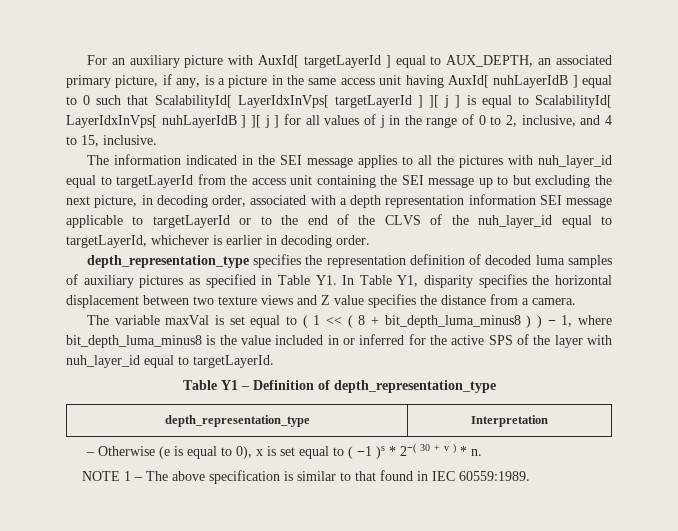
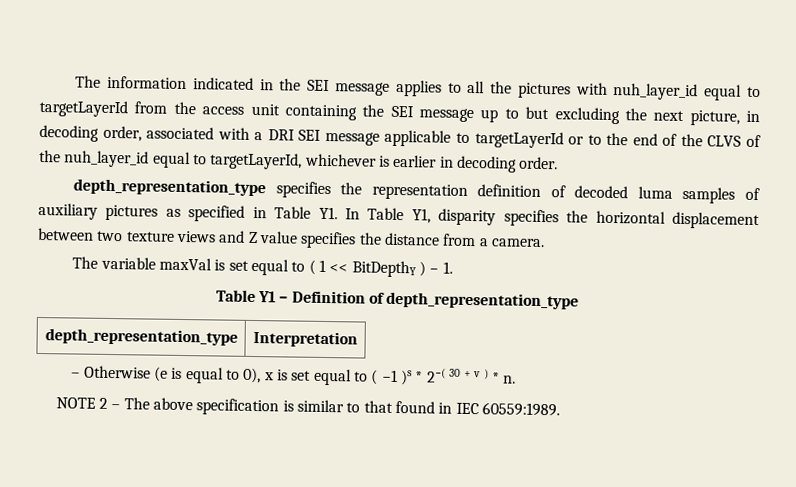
- For an auxiliary picture with AuxId[ targetLayerId ] equal to AUX_DEPTH, an associated primary picture, if any, is a picture in the same access unit having AuxId[ nuhLayerIdB ] equal to 0 such that ScalabilityId[ LayerIdxInVps[ targetLayerId ] ][ j ] is equal to ScalabilityId[ LayerIdxInVps[ nuhLayerIdB ] ][ j ] for all values of j in the range of 0 to 2, inclusive, and 4 to 15, inclusive.
- The information indicated in the SEI message applies to all the pictures with nuh_layer_id equal to targetLayerId from the access unit containing the SEI message up to but excluding the next picture, in decoding order, associated with a depth representation information SEI message applicable to targetLayerId or to the end of the CLVS of the nuh_layer_id equal to targetLayerId, whichever is earlier in decoding order.
+ The information indicated in the SEI message applies to all the pictures with nuh_layer_id equal to targetLayerId from the access unit containing the SEI message up to but excluding the next picture, in decoding order, associated with a DRI SEI message applicable to targetLayerId or to the end of the CLVS of the nuh_layer_id equal to targetLayerId, whichever is earlier in decoding order.
- The variable maxVal is set equal to ( 1 << ( 8 + bit_depth_luma_minus8 ) ) − 1, where bit_depth_luma_minus8 is the value included in or inferred for the active SPS of the layer with nuh_layer_id equal to targetLayerId.
+ The variable maxVal is set equal to ( 1 << BitDepthY ) − 1.
- NOTE 1 – The above specification is similar to that found in IEC 60559:1989.
+ NOTE 2 – The above specification is similar to that found in IEC 60559:1989.

